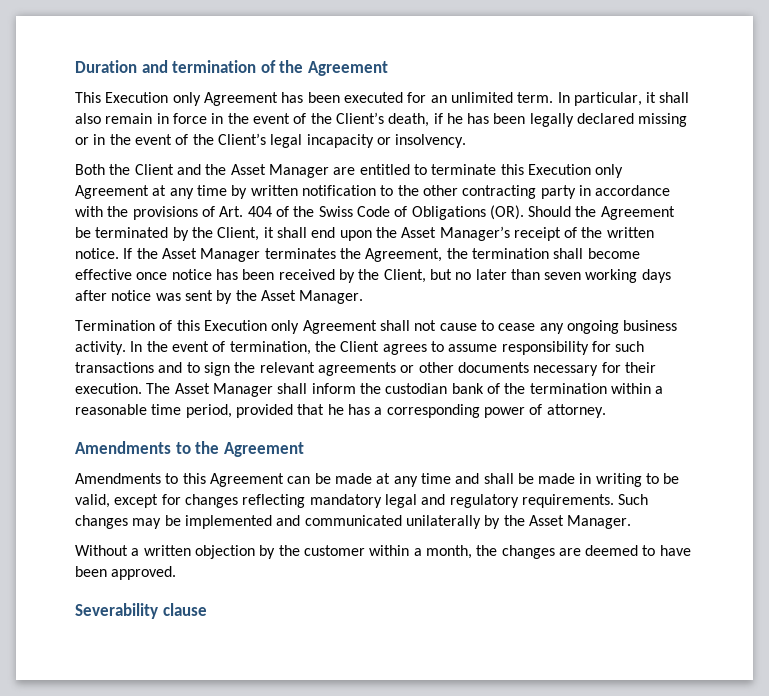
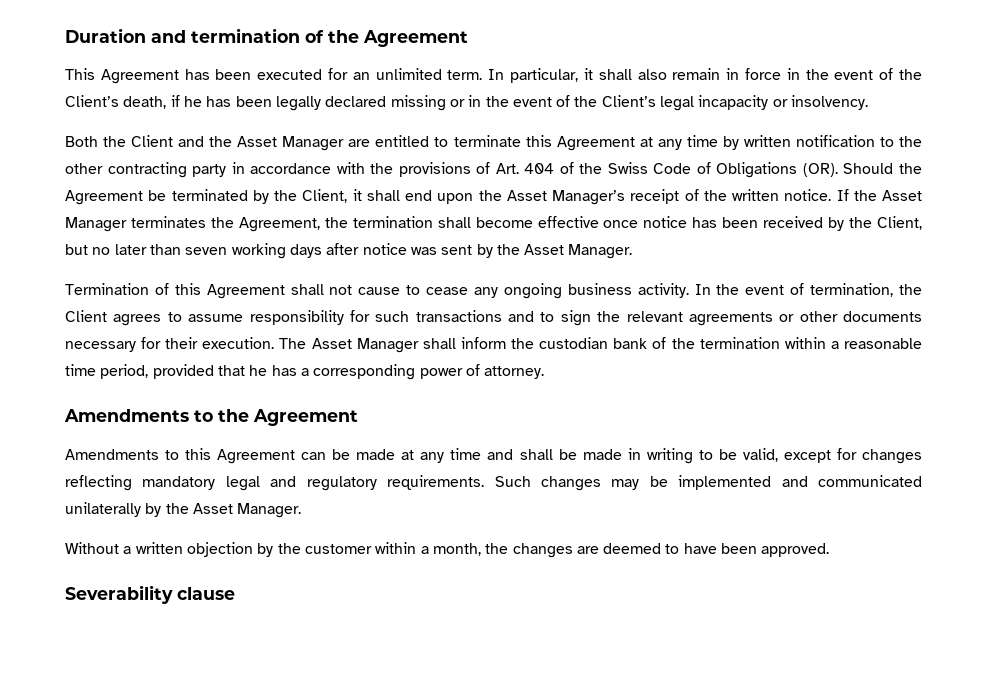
- This Execution only Agreement has been executed for an unlimited term.
+ This Agreement has been executed for an unlimited term.
- Both the Client and the Asset Manager are entitled to terminate this Execution only Agreement at any time by written notification to the other contracting party in accordance with the provisions of Art. 404 of the Swiss Code of Obligations (OR). Should the Agreement be terminated by the Client, it shall end upon the Asset Manager’s receipt of the written notice.
+ Both the Client and the Asset Manager are entitled to terminate this Agreement at any time by written notification to the other contracting party in accordance with the provisions of Art. 404 of the Swiss Code of Obligations (OR). Should the Agreement be terminated by the Client, it shall end upon the Asset Manager’s receipt of the written notice.
- Termination of this Execution only Agreement shall not cause to cease any ongoing business activity.
+ Termination of this Agreement shall not cause to cease any ongoing business activity.

